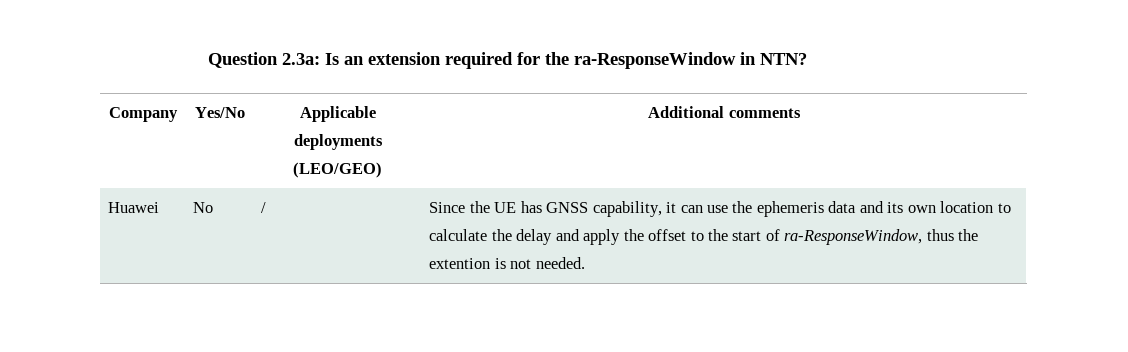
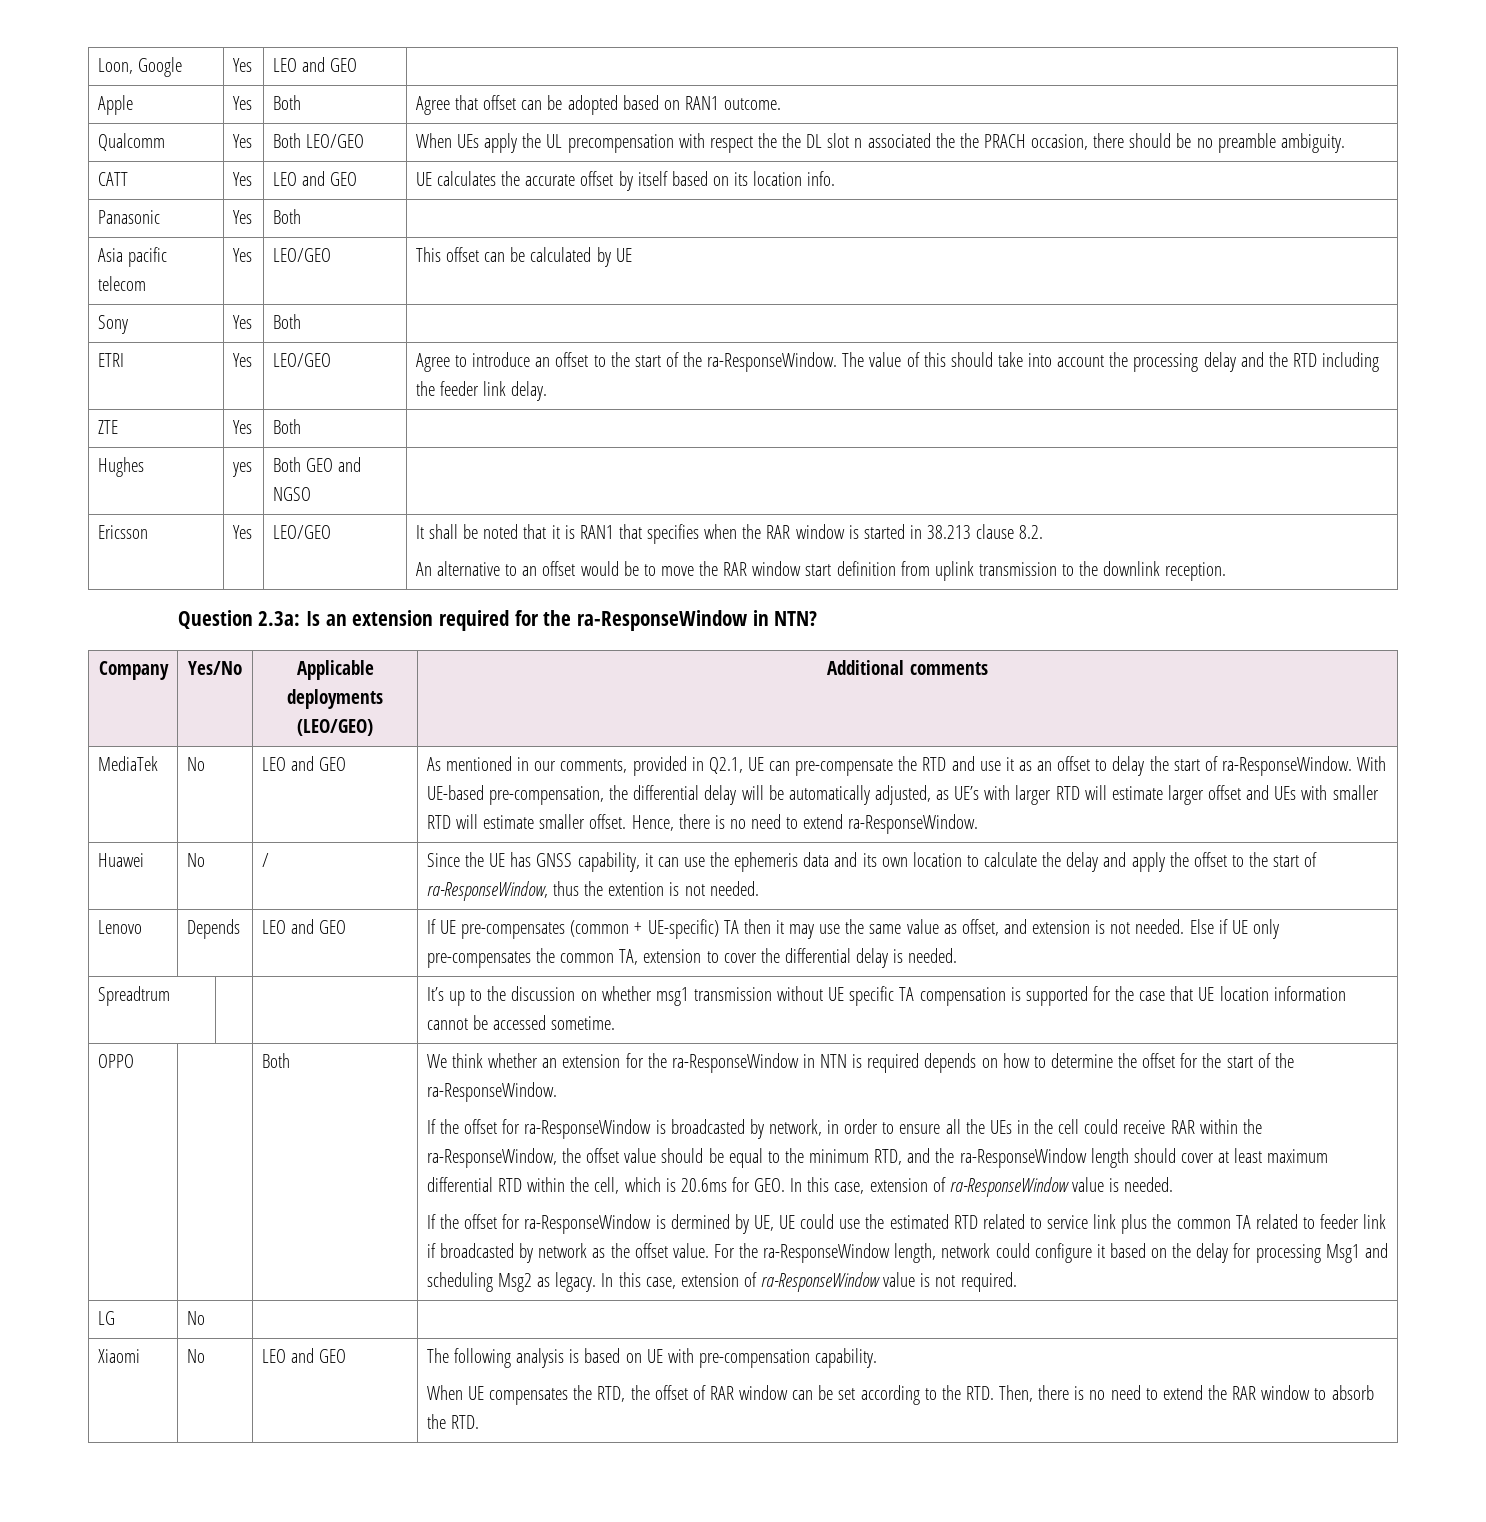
+ Loon, Google | Yes | LEO and GEO |
+ Apple | Yes | Both | Agree that offset can be adopted based on RAN1 outcome.
+ Qualcomm | Yes | Both LEO/GEO | When UEs apply the UL precompensation with respect the the DL slot n associated the the PRACH occasion, there should be no preamble ambiguity.
+ CATT | Yes | LEO and GEO | UE calculates the accurate offset by itself based on its location info.
+ Panasonic | Yes | Both |
+ Asia pacific telecom | Yes | LEO/GEO | This offset can be calculated by UE
+ Sony | Yes | Both |
+ ETRI | Yes | LEO/GEO | Agree to introduce an offset to the start of the ra-ResponseWindow. The value of this should take into account the processing delay and the RTD including the feeder link delay.
+ ZTE | Yes | Both |
+ Hughes | yes | Both GEO and NGSO |
+ Ericsson | Yes | LEO/GEO | It shall be noted that it is RAN1 that specifies when the RAR window is started in 38.213 clause 8.2.
+ An alternative to an offset would be to move the RAR window start definition from uplink transmission to the downlink reception.
+ MediaTek | No | LEO and GEO | As mentioned in our comments, provided in Q2.1, UE can pre-compensate the RTD and use it as an offset to delay the start of ra-ResponseWindow. With UE-based pre-compensation, the differential delay will be automatically adjusted, as UE’s with larger RTD will estimate larger offset and UEs with smaller RTD will estimate smaller offset. Hence, there is no need to extend ra-ResponseWindow.
+ Lenovo | Depends | LEO and GEO | If UE pre-compensates (common + UE-specific) TA then it may use the same value as offset, and extension is not needed. Else if UE only pre-compensates the common TA, extension to cover the differential delay is needed.
+ Spreadtrum | | | It’s up to the discussion on whether msg1 transmission without UE specific TA compensation is supported for the case that UE location information cannot be accessed sometime.
+ OPPO | | Both | We think whether an extension for the ra-ResponseWindow in NTN is required depends on how to determine the offset for the start of the ra-ResponseWindow.
+ If the offset for ra-ResponseWindow is broadcasted by network, in order to ensure all the UEs in the cell could receive RAR within the ra-ResponseWindow, the offset value should be equal to the minimum RTD, and the ra-ResponseWindow length should cover at least maximum differential RTD within the cell, which is 20.6ms for GEO. In this case, extension of ra-ResponseWindow value is needed.
+ If the offset for ra-ResponseWindow is dermined by UE, UE could use the estimated RTD related to service link plus the common TA related to feeder link if broadcasted by network as the offset value. For the ra-ResponseWindow length, network could configure it based on the delay for processing Msg1 and scheduling Msg2 as legacy. In this case, extension of ra-ResponseWindow value is not required.
+ LG | No | |
+ Xiaomi | No | LEO and GEO | The following analysis is based on UE with pre-compensation capability.
+ When UE compensates the RTD, the offset of RAR window can be set according to the RTD. Then, there is no need to extend the RAR window to absorb the RTD.

